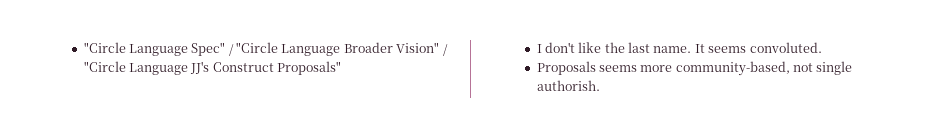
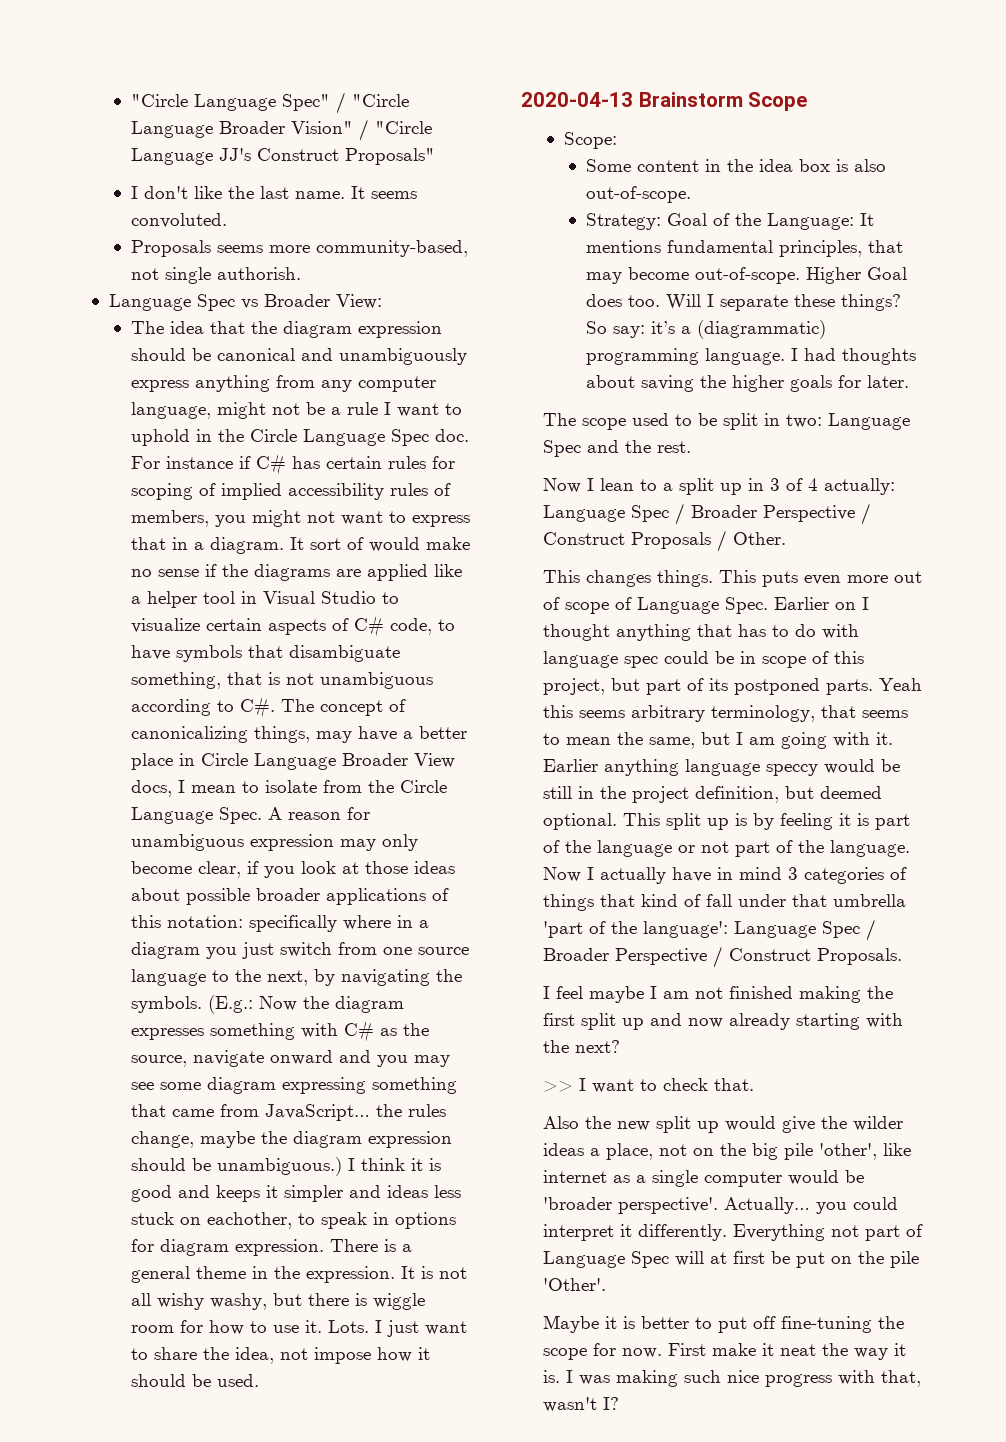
+ Language Spec vs Broader View:
+ The idea that the diagram expression should be canonical and unambiguously express anything from any computer language, might not be a rule I want to uphold in the Circle Language Spec doc. For instance if C# has certain rules for scoping of implied accessibility rules of members, you might not want to express that in a diagram. It sort of would make no sense if the diagrams are applied like a helper tool in Visual Studio to visualize certain aspects of C# code, to have symbols that disambiguate something, that is not unambiguous according to C#. The concept of canonicalizing things, may have a better place in Circle Language Broader View docs, I mean to isolate from the Circle Language Spec. A reason for unambiguous expression may only become clear, if you look at those ideas about possible broader applications of this notation: specifically where in a diagram you just switch from one source language to the next, by navigating the symbols. (E.g.: Now the diagram expresses something with C# as the source, navigate onward and you may see some diagram expressing something that came from JavaScript… the rules change, maybe the diagram expression should be unambiguous.) I think it is good and keeps it simpler and ideas less stuck on eachother, to speak in options for diagram expression. There is a general theme in the expression. It is not all wishy washy, but there is wiggle room for how to use it. Lots. I just want to share the idea, not impose how it should be used.
+ 2020-04-13 Brainstorm Scope
+ Scope:
+ Some content in the idea box is also out-of-scope.
+ Strategy: Goal of the Language: It mentions fundamental principles, that may become out-of-scope. Higher Goal does too. Will I separate these things? So say: it’s a (diagrammatic) programming language. I had thoughts about saving the higher goals for later.
+ The scope used to be split in two: Language Spec and the rest.
+ Now I lean to a split up in 3 of 4 actually: Language Spec / Broader Perspective / Construct Proposals / Other.
+ This changes things. This puts even more out of scope of Language Spec. Earlier on I thought anything that has to do with language spec could be in scope of this project, but part of its postponed parts. Yeah this seems arbitrary terminology, that seems to mean the same, but I am going with it. Earlier anything language speccy would be still in the project definition, but deemed optional. This split up is by feeling it is part of the language or not part of the language. Now I actually have in mind 3 categories of things that kind of fall under that umbrella 'part of the language': Language Spec / Broader Perspective / Construct Proposals.
+ I feel maybe I am not finished making the first split up and now already starting with the next?
+ >> I want to check that.
+ Also the new split up would give the wilder ideas a place, not on the big pile 'other', like internet as a single computer would be 'broader perspective'. Actually… you could interpret it differently. Everything not part of Language Spec will at first be put on the pile 'Other'.
+ Maybe it is better to put off fine-tuning the scope for now. First make it neat the way it is. I was making such nice progress with that, wasn't I?

